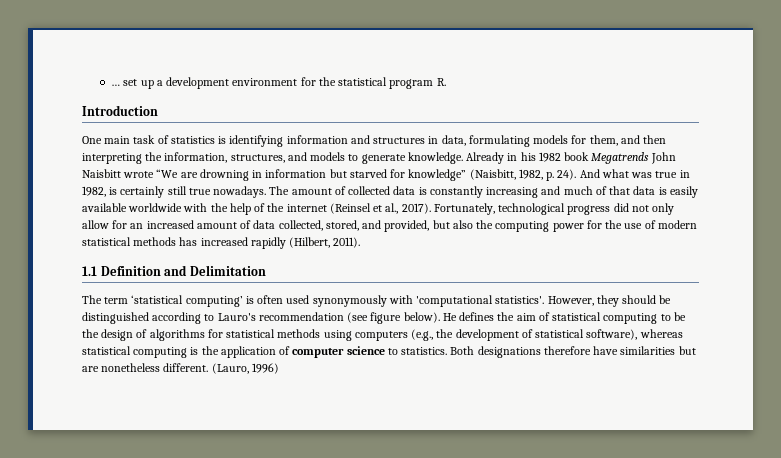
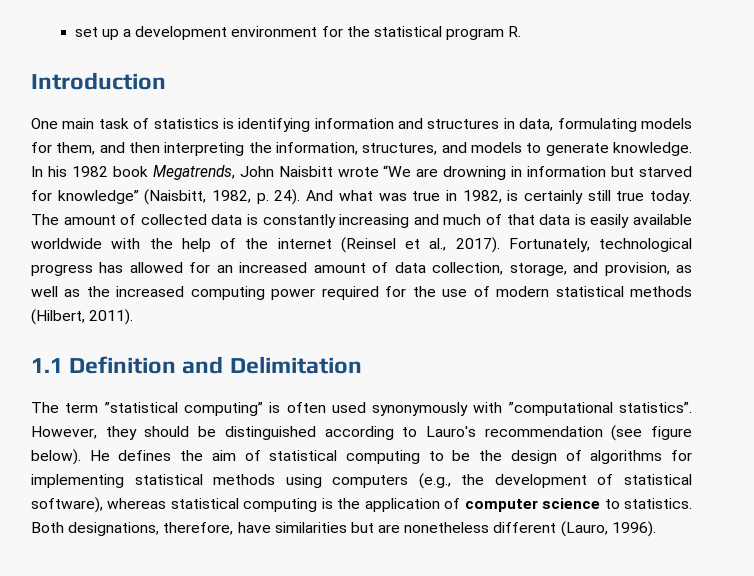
- … set up a development environment for the statistical program R.
+ set up a development environment for the statistical program R.
- Already in his 1982 book Megatrends John Naisbitt wrote “We are drowning in information but starved for knowledge” (Naisbitt, 1982, p. 24).
+ In his 1982 book Megatrends, John Naisbitt wrote “We are drowning in information but starved for knowledge” (Naisbitt, 1982, p. 24).
- And what was true in 1982, is certainly still true nowadays.
+ And what was true in 1982, is certainly still true today.
- Fortunately, technological progress did not only allow for an increased amount of data collected, stored, and provided, but also the computing power for the use of modern statistical methods has increased rapidly (Hilbert, 2011).
+ Fortunately, technological progress has allowed for an increased amount of data collection, storage, and provision, as well as the increased computing power required for the use of modern statistical methods (Hilbert, 2011).
- The term ‘statistical computing’ is often used synonymously with 'computational statistics'.
+ The term ”statistical computing” is often used synonymously with ”computational statistics”.
- He defines the aim of statistical computing to be the design of algorithms for statistical methods using computers (e.g., the development of statistical software), whereas statistical computing is the application of computer science to statistics.
+ He defines the aim of statistical computing to be the design of algorithms for implementing statistical methods using computers (e.g., the development of statistical software), whereas statistical computing is the application of computer science to statistics.
- Both designations therefore have similarities but are nonetheless different. (Lauro, 1996)
+ Both designations, therefore, have similarities but are nonetheless different (Lauro, 1996).

